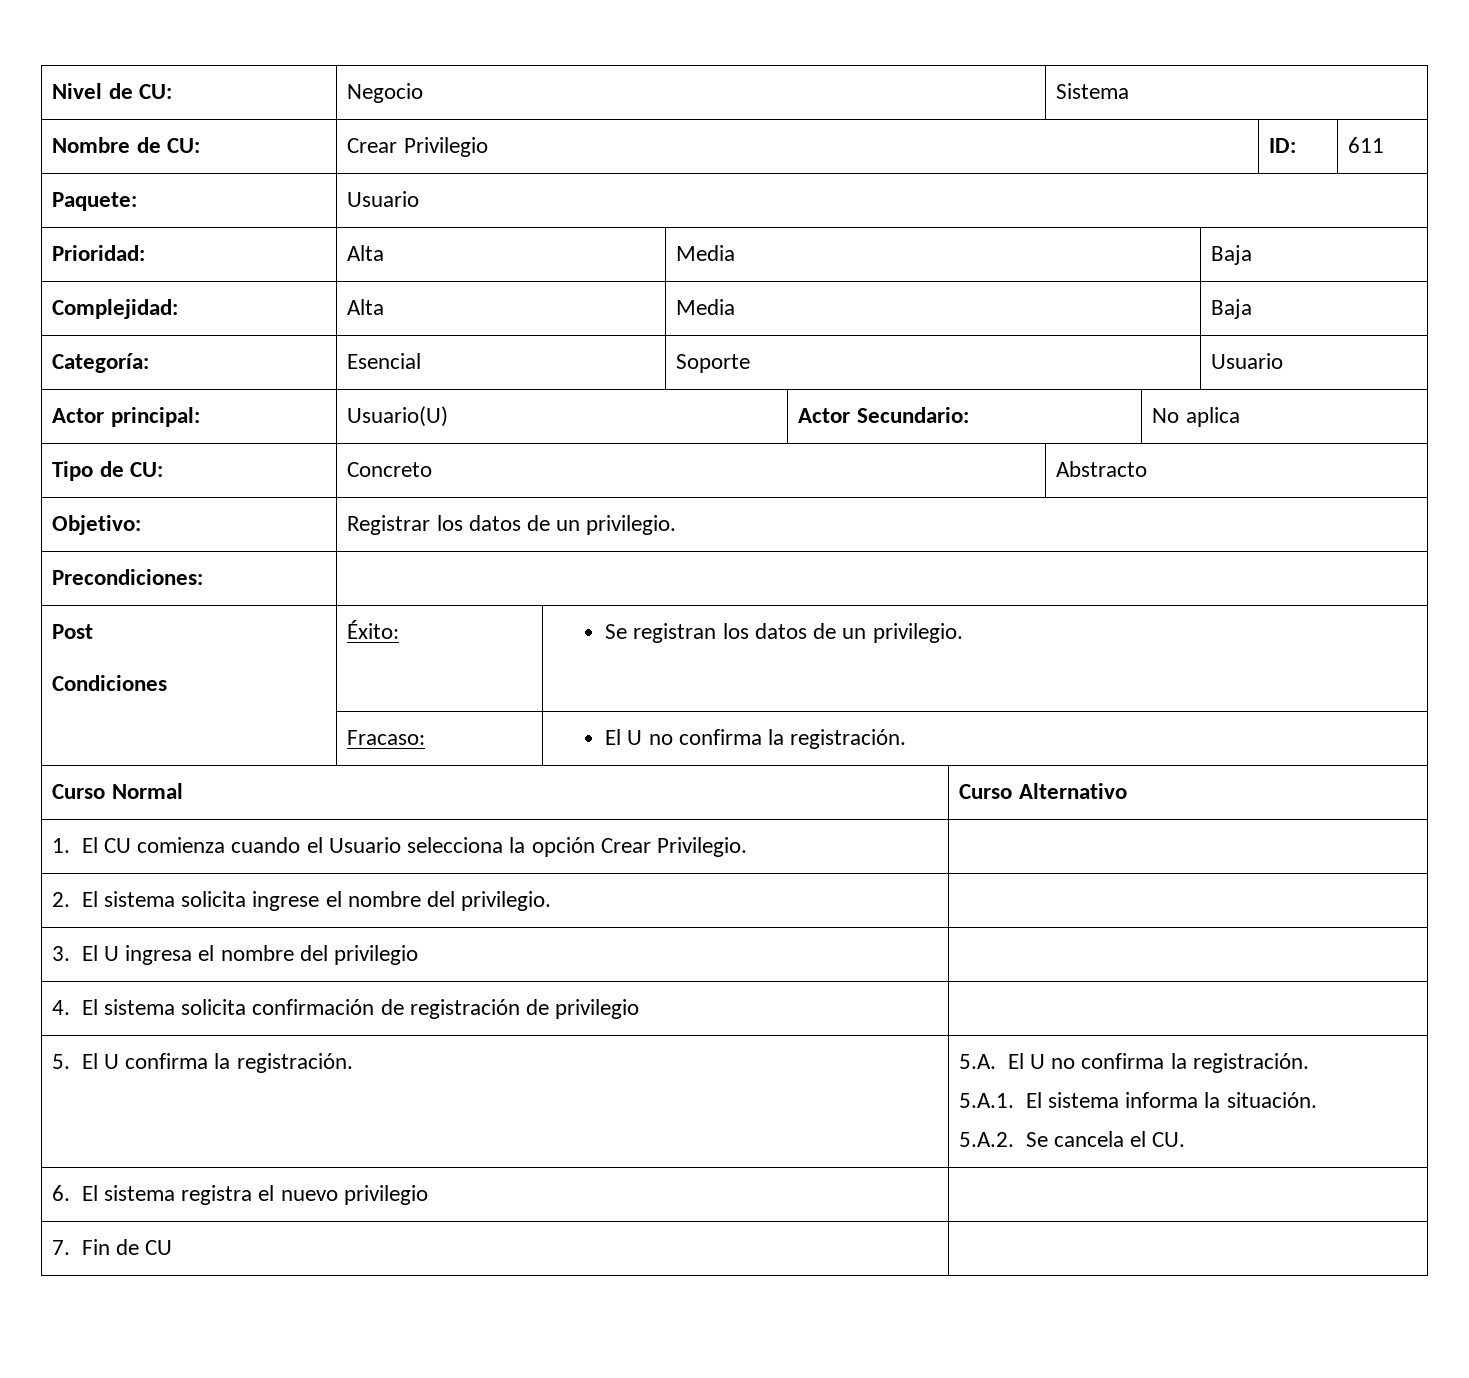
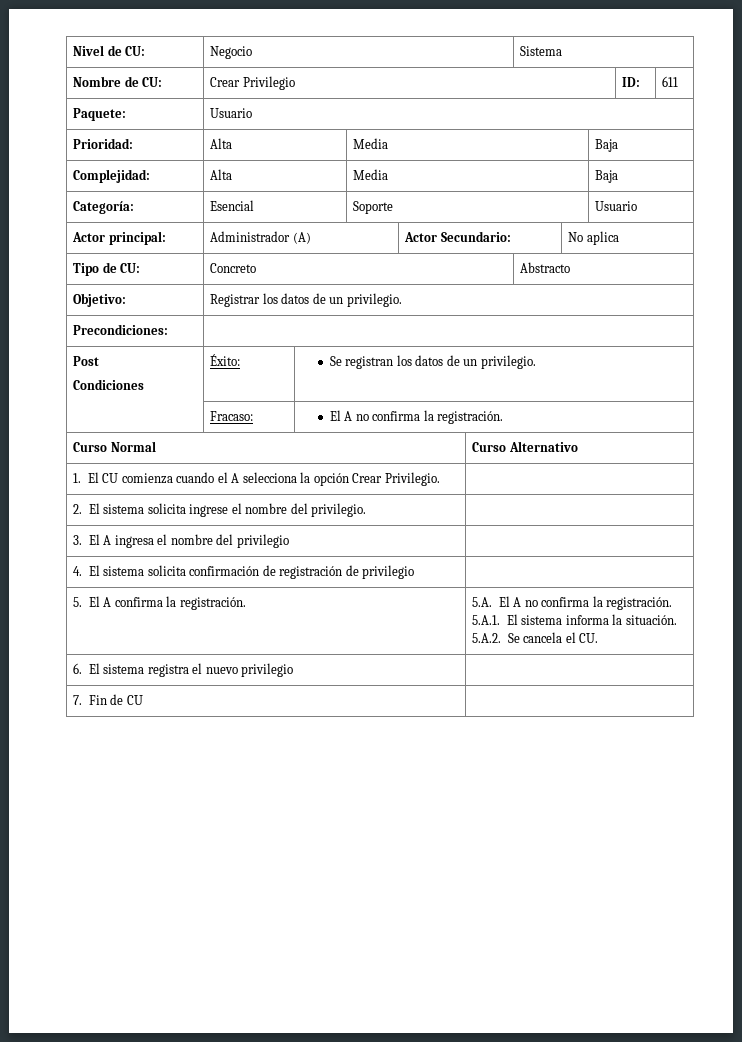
- Actor principal: | Usuario(U) | Actor Secundario: | No aplica
+ Actor principal: | Administrador (A) | Actor Secundario: | No aplica
- | Fracaso: | El U no confirma la registración.
+ | Fracaso: | El A no confirma la registración.
- 1. El CU comienza cuando el Usuario selecciona la opción Crear Privilegio. |
+ 1. El CU comienza cuando el A selecciona la opción Crear Privilegio. |
- 3. El U ingresa el nombre del privilegio |
+ 3. El A ingresa el nombre del privilegio |
- 5. El U confirma la registración. | 5.A. El U no confirma la registración.
+ 5. El A confirma la registración. | 5.A. El A no confirma la registración.

